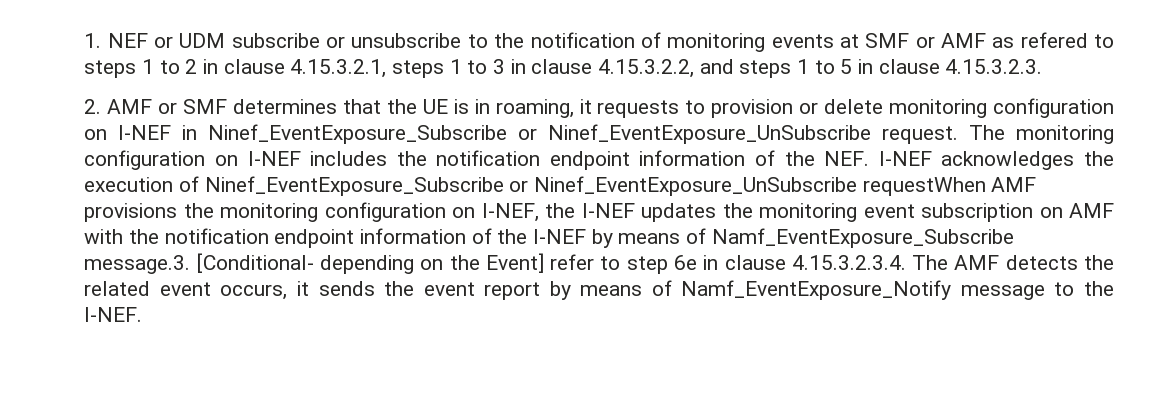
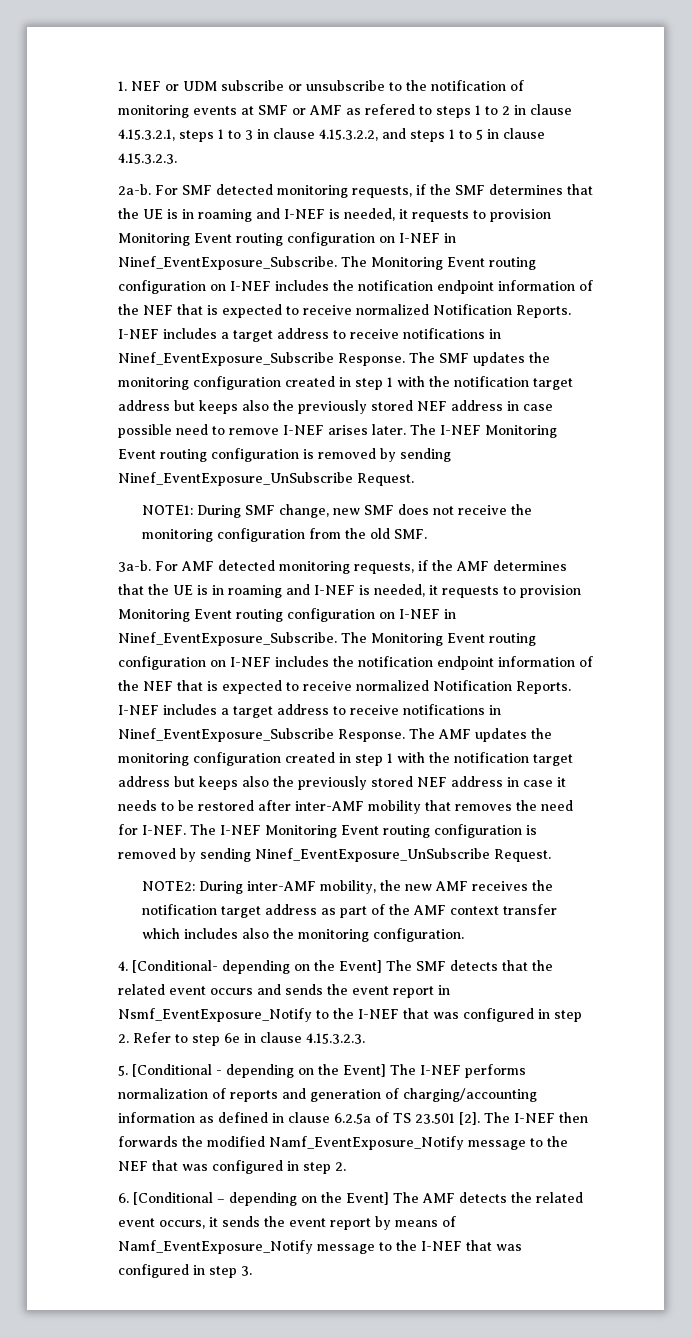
- 2. AMF or SMF determines that the UE is in roaming, it requests to provision or delete monitoring configuration on I-NEF in Ninef_EventExposure_Subscribe or Ninef_EventExposure_UnSubscribe request. The monitoring configuration on I-NEF includes the notification endpoint information of the NEF. I-NEF acknowledges the execution of Ninef_EventExposure_Subscribe or Ninef_EventExposure_UnSubscribe requestWhen AMF provisions the monitoring configuration on I-NEF, the I-NEF updates the monitoring event subscription on AMF with the notification endpoint information of the I-NEF by means of Namf_EventExposure_Subscribe message.3. [Conditional- depending on the Event] refer to step 6e in clause 4.15.3.2.3.4. The AMF detects the related event occurs, it sends the event report by means of Namf_EventExposure_Notify message to the I-NEF.
+ 2a-b. For SMF detected monitoring requests, if the SMF determines that the UE is in roaming and I-NEF is needed, it requests to provision Monitoring Event routing configuration on I-NEF in Ninef_EventExposure_Subscribe. The Monitoring Event routing configuration on I-NEF includes the notification endpoint information of the NEF that is expected to receive normalized Notification Reports. I-NEF includes a target address to receive notifications in Ninef_EventExposure_Subscribe Response. The SMF updates the monitoring configuration created in step 1 with the notification target address but keeps also the previously stored NEF address in case possible need to remove I-NEF arises later. The I-NEF Monitoring Event routing configuration is removed by sending Ninef_EventExposure_UnSubscribe Request.
+ NOTE1: During SMF change, new SMF does not receive the monitoring configuration from the old SMF.
+ 3a-b. For AMF detected monitoring requests, if the AMF determines that the UE is in roaming and I-NEF is needed, it requests to provision Monitoring Event routing configuration on I-NEF in Ninef_EventExposure_Subscribe. The Monitoring Event routing configuration on I-NEF includes the notification endpoint information of the NEF that is expected to receive normalized Notification Reports. I-NEF includes a target address to receive notifications in Ninef_EventExposure_Subscribe Response. The AMF updates the monitoring configuration created in step 1 with the notification target address but keeps also the previously stored NEF address in case it needs to be restored after inter-AMF mobility that removes the need for I-NEF. The I-NEF Monitoring Event routing configuration is removed by sending Ninef_EventExposure_UnSubscribe Request.
+ NOTE2: During inter-AMF mobility, the new AMF receives the notification target address as part of the AMF context transfer which includes also the monitoring configuration.
+ 4. [Conditional- depending on the Event] The SMF detects that the related event occurs and sends the event report in Nsmf_EventExposure_Notify to the I-NEF that was configured in step 2. Refer to step 6e in clause 4.15.3.2.3.
+ 5. [Conditional - depending on the Event] The I-NEF performs normalization of reports and generation of charging/accounting information as defined in clause 6.2.5a of TS 23.501 [2]. The I-NEF then forwards the modified Namf_EventExposure_Notify message to the NEF that was configured in step 2.
+ 6. [Conditional – depending on the Event] The AMF detects the related event occurs, it sends the event report by means of Namf_EventExposure_Notify message to the I-NEF that was configured in step 3.

